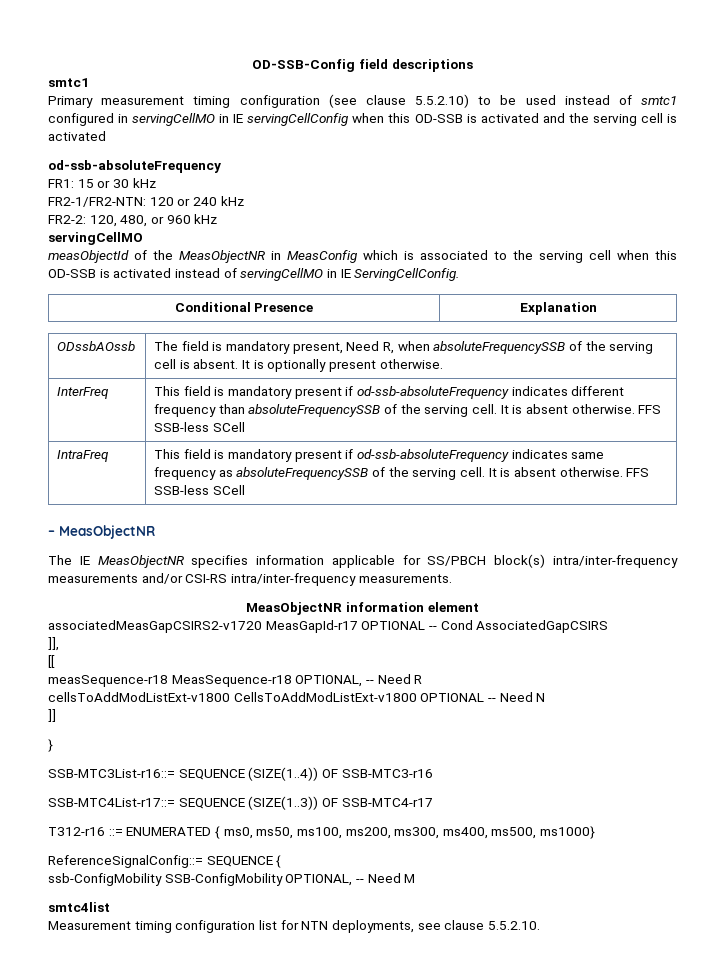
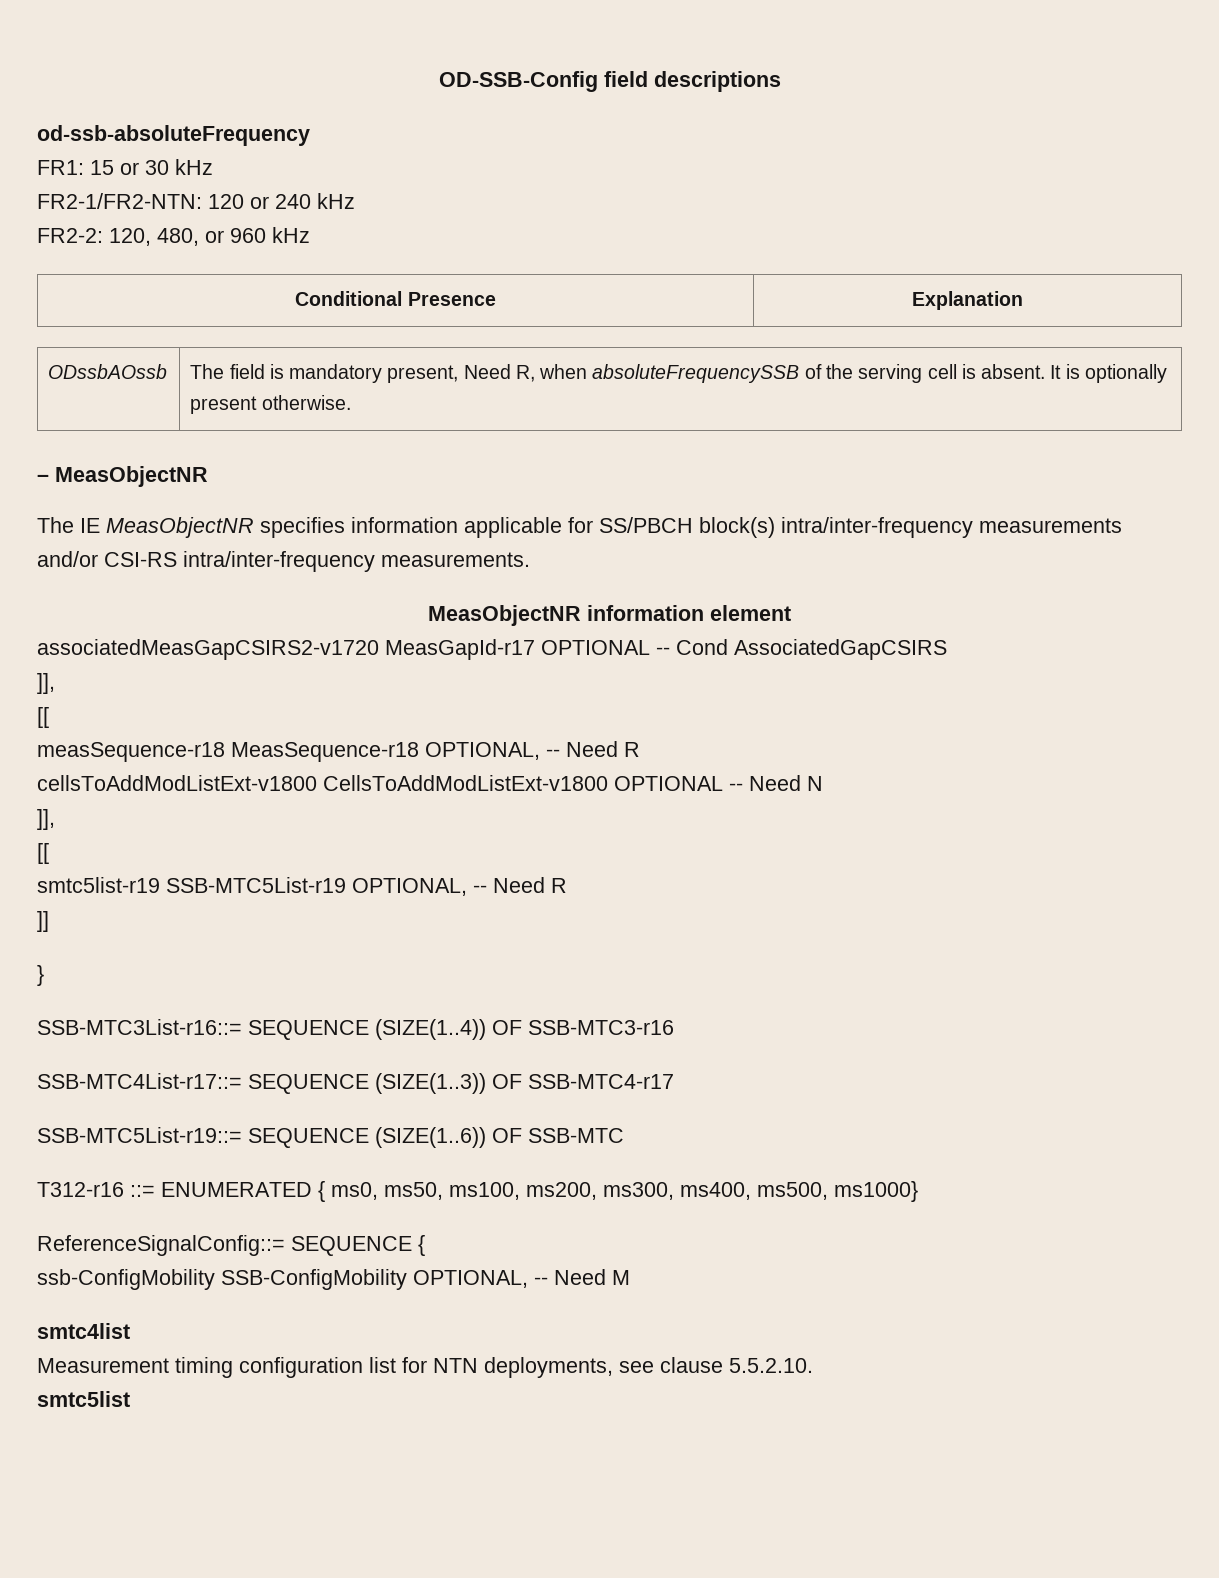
  OD-SSB-Config field descriptions
- smtc1
- Primary measurement timing configuration (see clause 5.5.2.10) to be used instead of smtc1 configured in servingCellMO in IE servingCellConfig when this OD-SSB is activated and the serving cell is activated
  FR2-2: 120, 480, or 960 kHz
- servingCellMO
- measObjectId of the MeasObjectNR in MeasConfig which is associated to the serving cell when this OD-SSB is activated instead of servingCellMO in IE ServingCellConfig.
- InterFreq | This field is mandatory present if od-ssb-absoluteFrequency indicates different frequency than absoluteFrequencySSB of the serving cell. It is absent otherwise. FFS SSB-less SCell
- IntraFreq | This field is mandatory present if od-ssb-absoluteFrequency indicates same frequency as absoluteFrequencySSB of the serving cell. It is absent otherwise. FFS SSB-less SCell
  cellsToAddModListExt-v1800 CellsToAddModListExt-v1800 OPTIONAL -- Need N
+ ]],
+ [[
+ smtc5list-r19 SSB-MTC5List-r19 OPTIONAL, -- Need R
+ SSB-MTC5List-r19::= SEQUENCE (SIZE(1..6)) OF SSB-MTC
+ smtc5list

